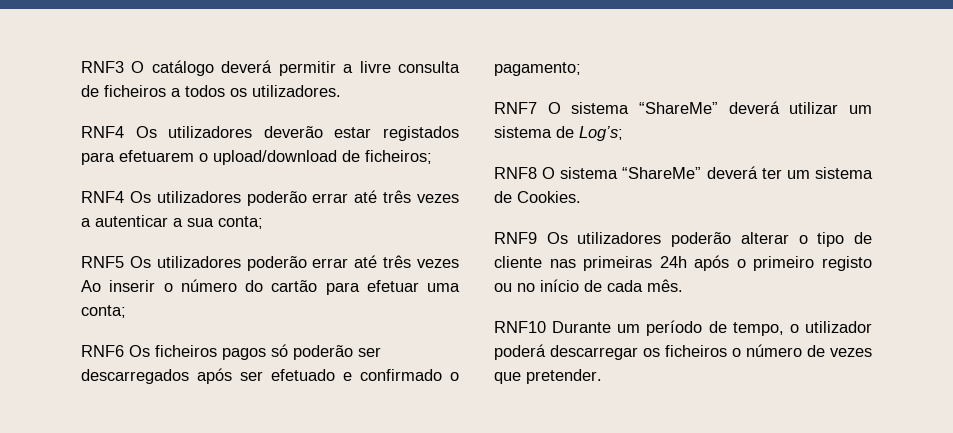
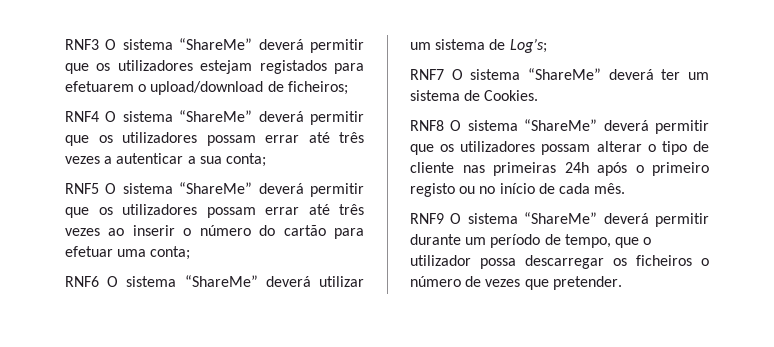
- RNF3 O catálogo deverá permitir a livre consulta de ficheiros a todos os utilizadores.
- RNF4 Os utilizadores deverão estar registados para efetuarem o upload/download de ficheiros;
+ RNF3 O sistema “ShareMe” deverá permitir que os utilizadores estejam registados para efetuarem o upload/download de ficheiros;
- RNF4 Os utilizadores poderão errar até três vezes a autenticar a sua conta;
+ RNF4 O sistema “ShareMe” deverá permitir que os utilizadores possam errar até três vezes a autenticar a sua conta;
- RNF5 Os utilizadores poderão errar até três vezes Ao inserir o número do cartão para efetuar uma conta;
+ RNF5 O sistema “ShareMe” deverá permitir que os utilizadores possam errar até três vezes ao inserir o número do cartão para efetuar uma conta;
- RNF6 Os ficheiros pagos só poderão ser descarregados após ser efetuado e confirmado o pagamento;
- RNF7 O sistema “ShareMe” deverá utilizar um sistema de Log’s;
+ RNF6 O sistema “ShareMe” deverá utilizar um sistema de Log’s;
- RNF8 O sistema “ShareMe” deverá ter um sistema de Cookies.
+ RNF7 O sistema “ShareMe” deverá ter um sistema de Cookies.
- RNF9 Os utilizadores poderão alterar o tipo de cliente nas primeiras 24h após o primeiro registo ou no início de cada mês.
+ RNF8 O sistema “ShareMe” deverá permitir que os utilizadores possam alterar o tipo de cliente nas primeiras 24h após o primeiro registo ou no início de cada mês.
- RNF10 Durante um período de tempo, o utilizador poderá descarregar os ficheiros o número de vezes que pretender.
+ RNF9 O sistema “ShareMe” deverá permitir durante um período de tempo, que o utilizador possa descarregar os ficheiros o número de vezes que pretender.

